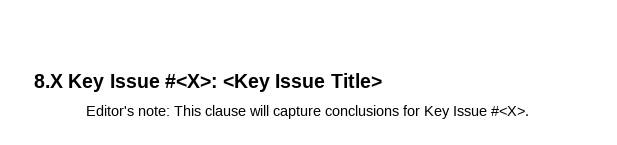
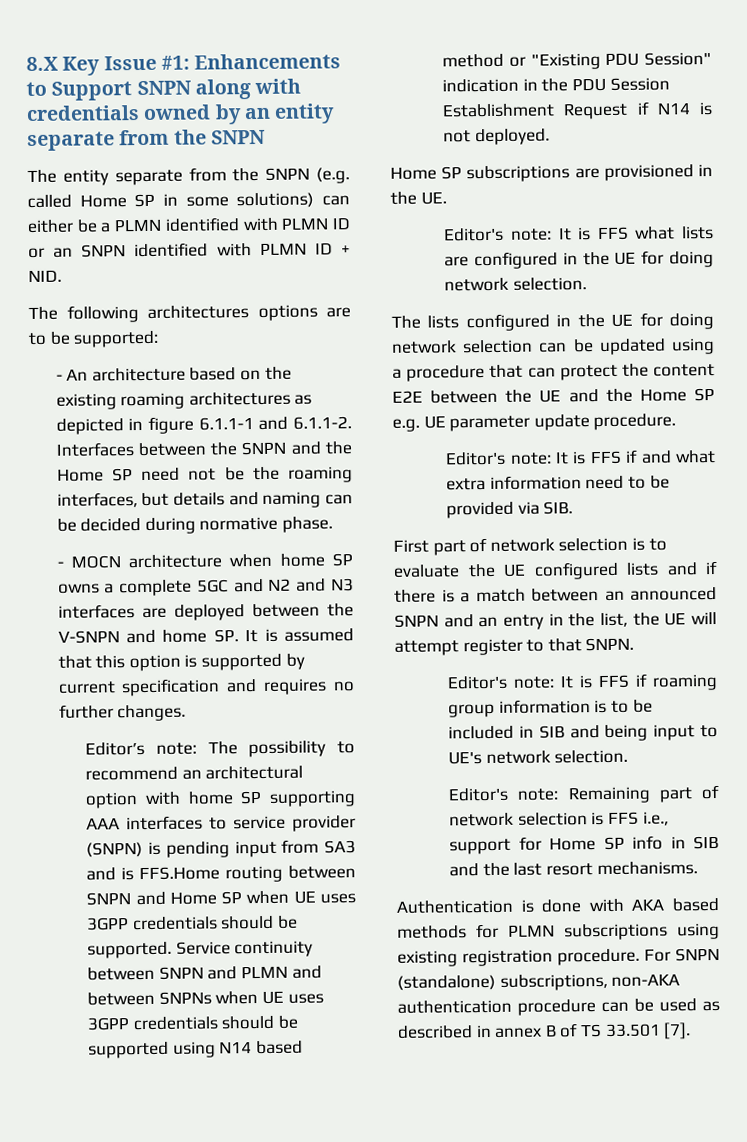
- 8.X Key Issue #<X>: <Key Issue Title>
- Editor's note: This clause will capture conclusions for Key Issue #<X>.
+ 8.X Key Issue #1: Enhancements to Support SNPN along with credentials owned by an entity separate from the SNPN
+ The entity separate from the SNPN (e.g. called Home SP in some solutions) can either be a PLMN identified with PLMN ID or an SNPN identified with PLMN ID + NID.
+ The following architectures options are to be supported:
+ - An architecture based on the existing roaming architectures as depicted in figure 6.1.1-1 and 6.1.1-2. Interfaces between the SNPN and the Home SP need not be the roaming interfaces, but details and naming can be decided during normative phase.
+ - MOCN architecture when home SP owns a complete 5GC and N2 and N3 interfaces are deployed between the V-SNPN and home SP. It is assumed that this option is supported by current specification and requires no further changes.
+ Editor’s note: The possibility to recommend an architectural option with home SP supporting AAA interfaces to service provider (SNPN) is pending input from SA3 and is FFS.Home routing between SNPN and Home SP when UE uses 3GPP credentials should be supported. Service continuity between SNPN and PLMN and between SNPNs when UE uses 3GPP credentials should be supported using N14 based method or "Existing PDU Session" indication in the PDU Session Establishment Request if N14 is not deployed.
+ Home SP subscriptions are provisioned in the UE.
+ Editor's note: It is FFS what lists are configured in the UE for doing network selection.
+ The lists configured in the UE for doing network selection can be updated using a procedure that can protect the content E2E between the UE and the Home SP e.g. UE parameter update procedure.
+ Editor's note: It is FFS if and what extra information need to be provided via SIB.
+ First part of network selection is to evaluate the UE configured lists and if there is a match between an announced SNPN and an entry in the list, the UE will attempt register to that SNPN.
+ Editor's note: It is FFS if roaming group information is to be included in SIB and being input to UE's network selection.
+ Editor's note: Remaining part of network selection is FFS i.e., support for Home SP info in SIB and the last resort mechanisms.
+ Authentication is done with AKA based methods for PLMN subscriptions using existing registration procedure. For SNPN (standalone) subscriptions, non-AKA authentication procedure can be used as described in annex B of TS 33.501 [7].

